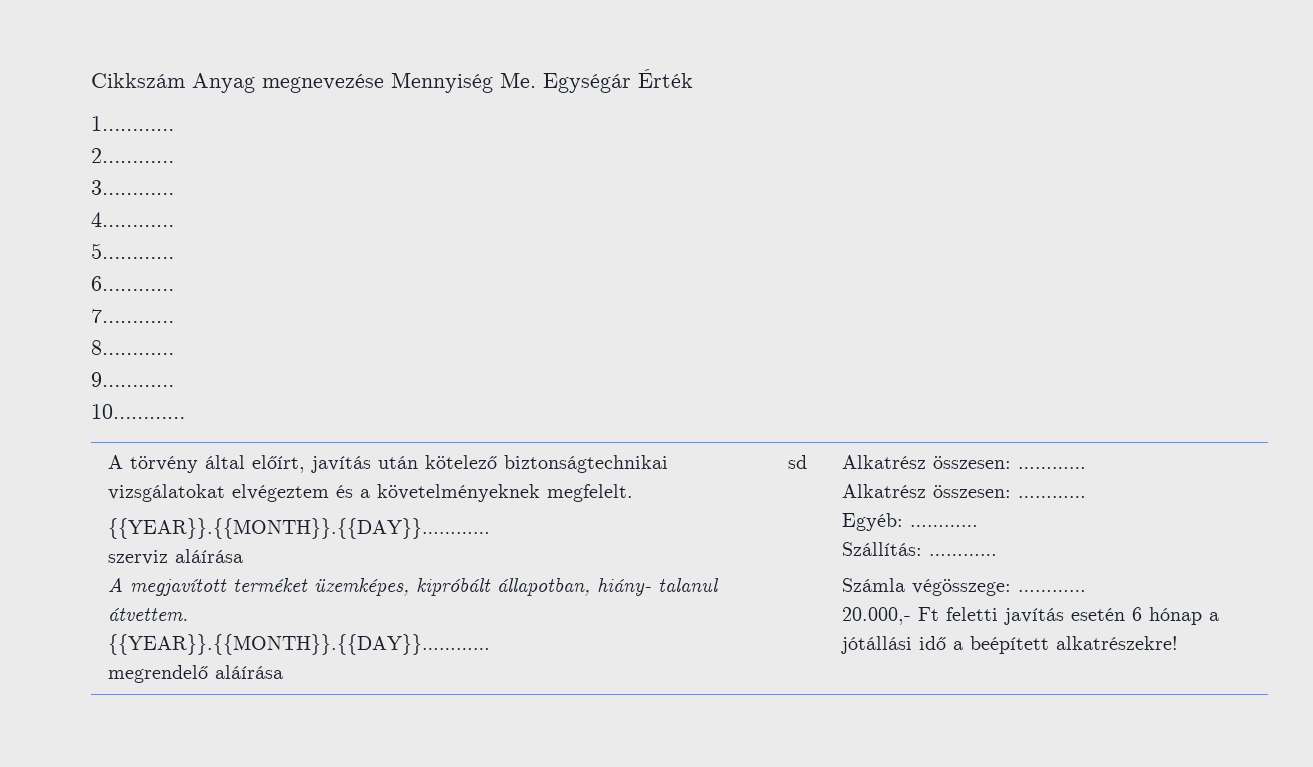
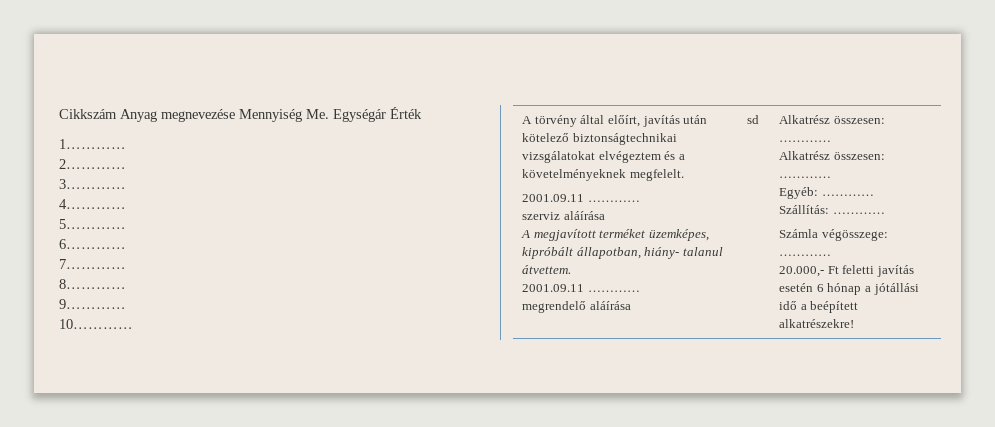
  A törvény által előírt, javítás után kötelező biztonságtechnikai vizsgálatokat elvégeztem és a követelményeknek megfelelt.
- {{YEAR}}.{{MONTH}}.{{DAY}}…………
+ 2001.09.11 …………
  A megjavított terméket üzemképes, kipróbált állapotban, hiány- talanul átvettem.
- {{YEAR}}.{{MONTH}}.{{DAY}}…………
+ 2001.09.11 …………

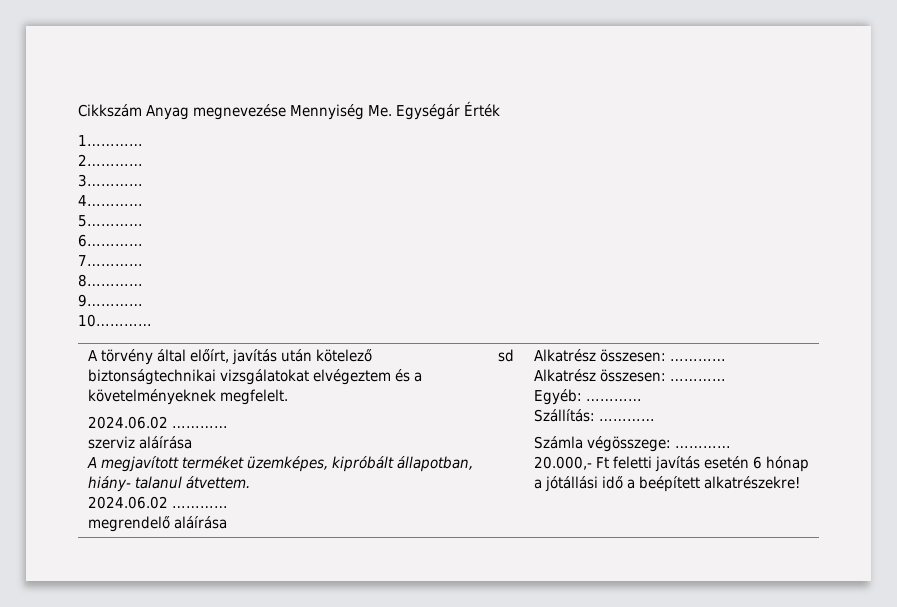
  A törvény által előírt, javítás után kötelező biztonságtechnikai vizsgálatokat elvégeztem és a követelményeknek megfelelt.
- 2001.09.11 …………
+ 2024.06.02 …………
  A megjavított terméket üzemképes, kipróbált állapotban, hiány- talanul átvettem.
- 2001.09.11 …………
+ 2024.06.02 …………

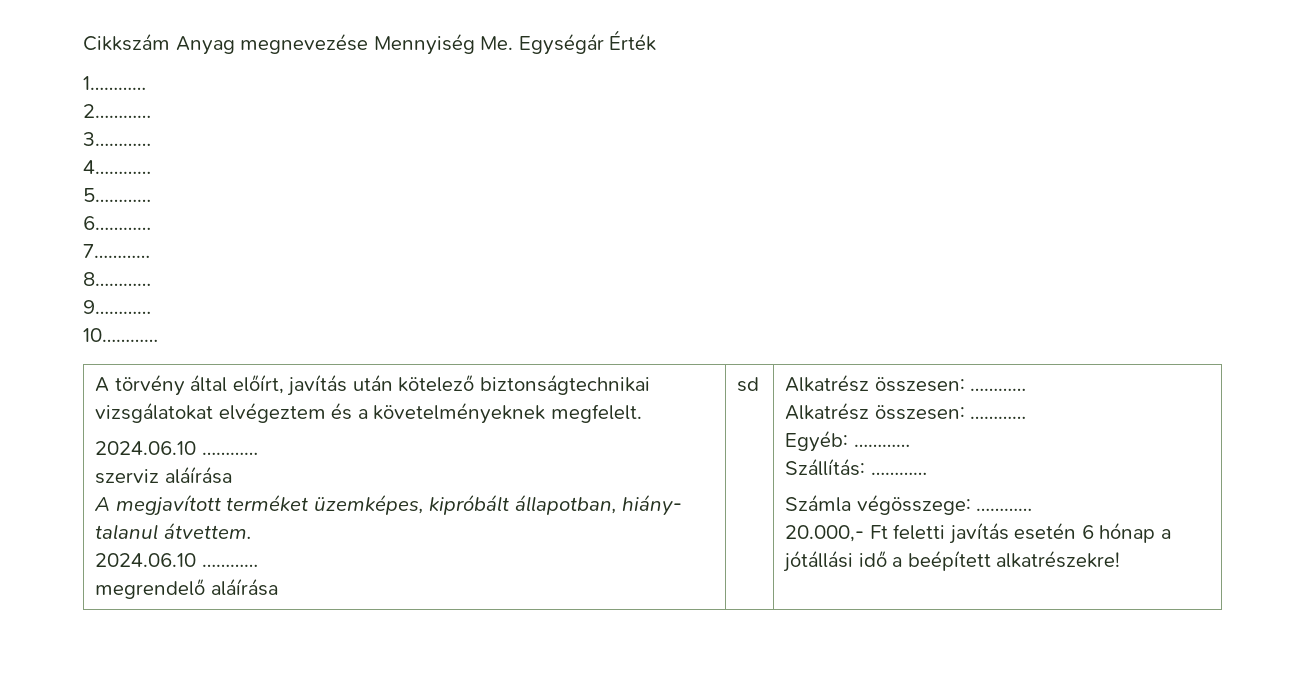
  A törvény által előírt, javítás után kötelező biztonságtechnikai vizsgálatokat elvégeztem és a követelményeknek megfelelt.
- 2024.06.02 …………
+ 2024.06.10 …………
  A megjavított terméket üzemképes, kipróbált állapotban, hiány- talanul átvettem.
- 2024.06.02 …………
+ 2024.06.10 …………

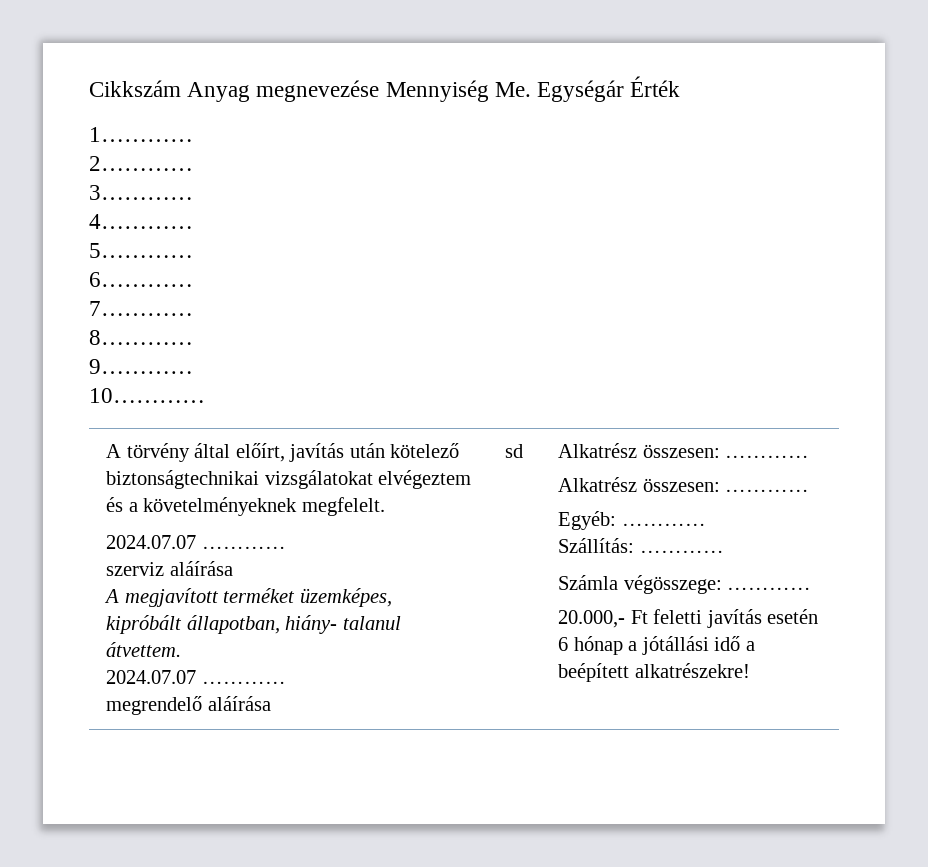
  A törvény által előírt, javítás után kötelező biztonságtechnikai vizsgálatokat elvégeztem és a követelményeknek megfelelt.
- 2024.06.10 …………
+ 2024.07.07 …………
  A megjavított terméket üzemképes, kipróbált állapotban, hiány- talanul átvettem.
- 2024.06.10 …………
+ 2024.07.07 …………

